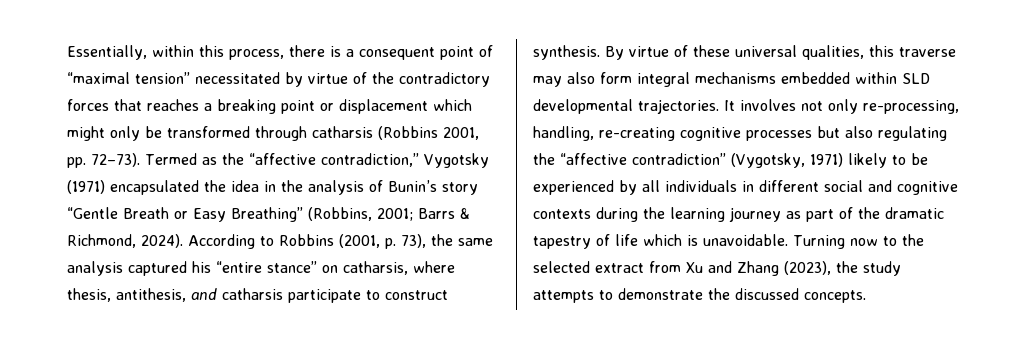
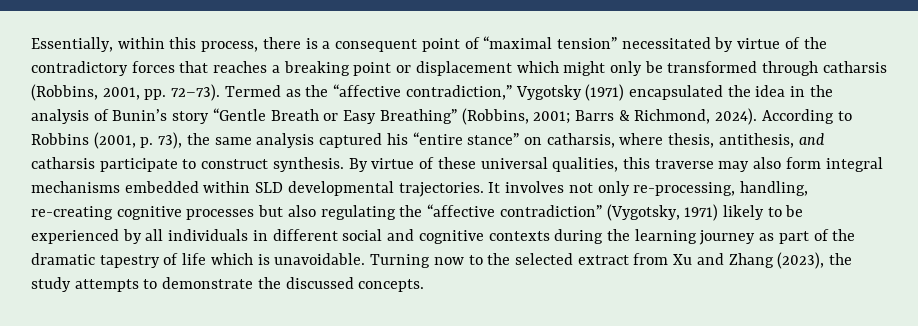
- Essentially, within this process, there is a consequent point of “maximal tension” necessitated by virtue of the contradictory forces that reaches a breaking point or displacement which might only be transformed through catharsis (Robbins 2001, pp. 72–73).
+ Essentially, within this process, there is a consequent point of “maximal tension” necessitated by virtue of the contradictory forces that reaches a breaking point or displacement which might only be transformed through catharsis (Robbins, 2001, pp. 72–73).

